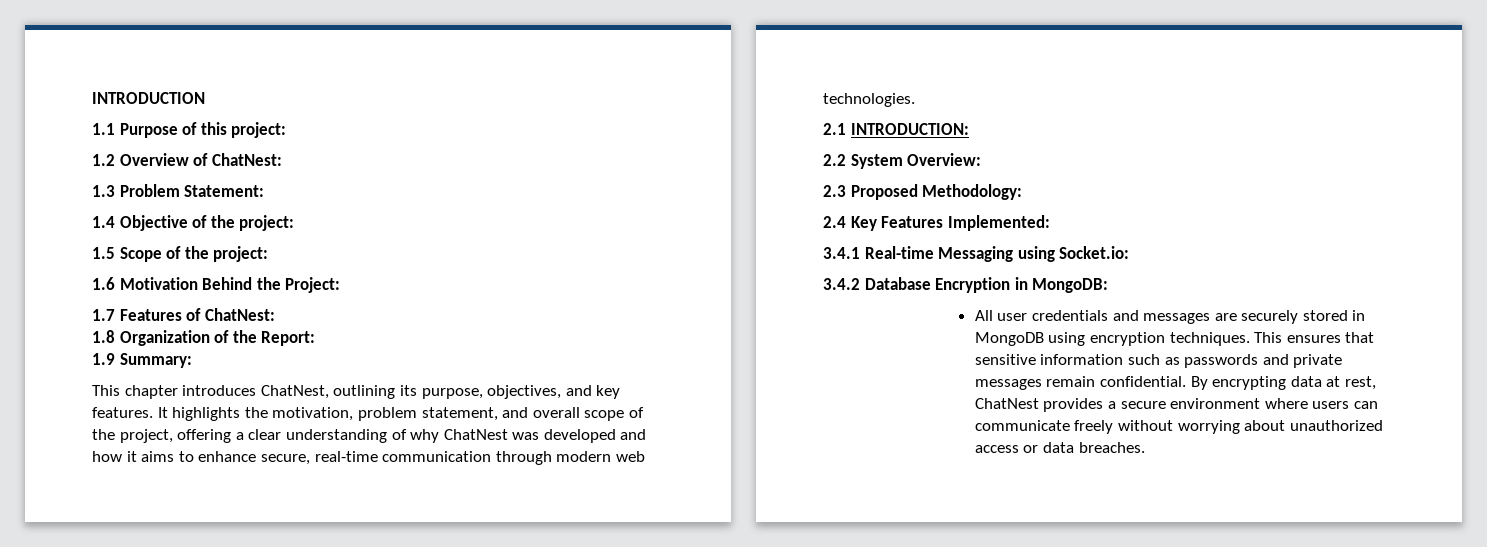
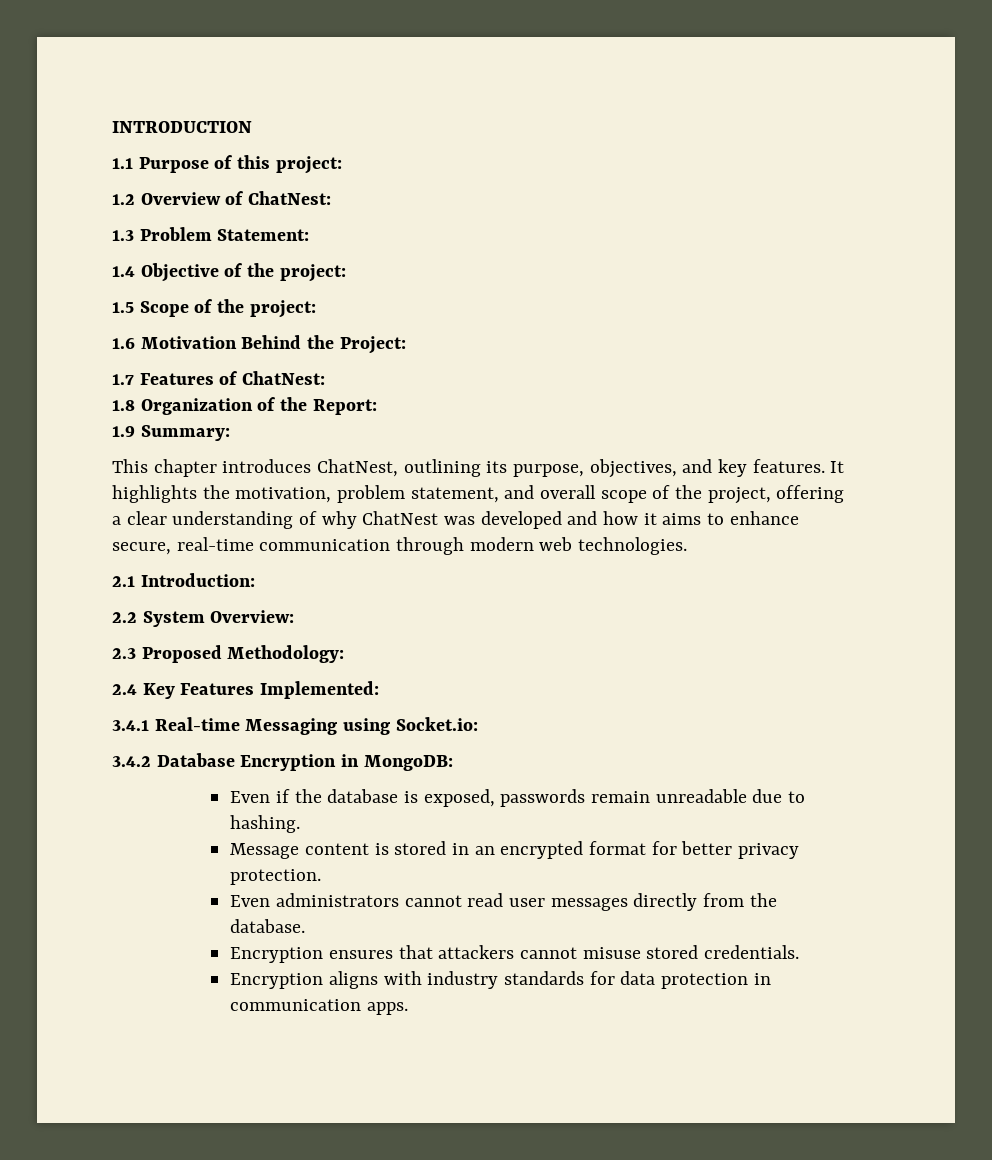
- 2.1 INTRODUCTION:
+ 2.1 Introduction:
- All user credentials and messages are securely stored in MongoDB using encryption techniques. This ensures that sensitive information such as passwords and private messages remain confidential. By encrypting data at rest, ChatNest provides a secure environment where users can communicate freely without worrying about unauthorized access or data breaches.
+ Even if the database is exposed, passwords remain unreadable due to hashing.
+ Message content is stored in an encrypted format for better privacy protection.
+ Even administrators cannot read user messages directly from the database.
+ Encryption ensures that attackers cannot misuse stored credentials.
+ Encryption aligns with industry standards for data protection in communication apps.

